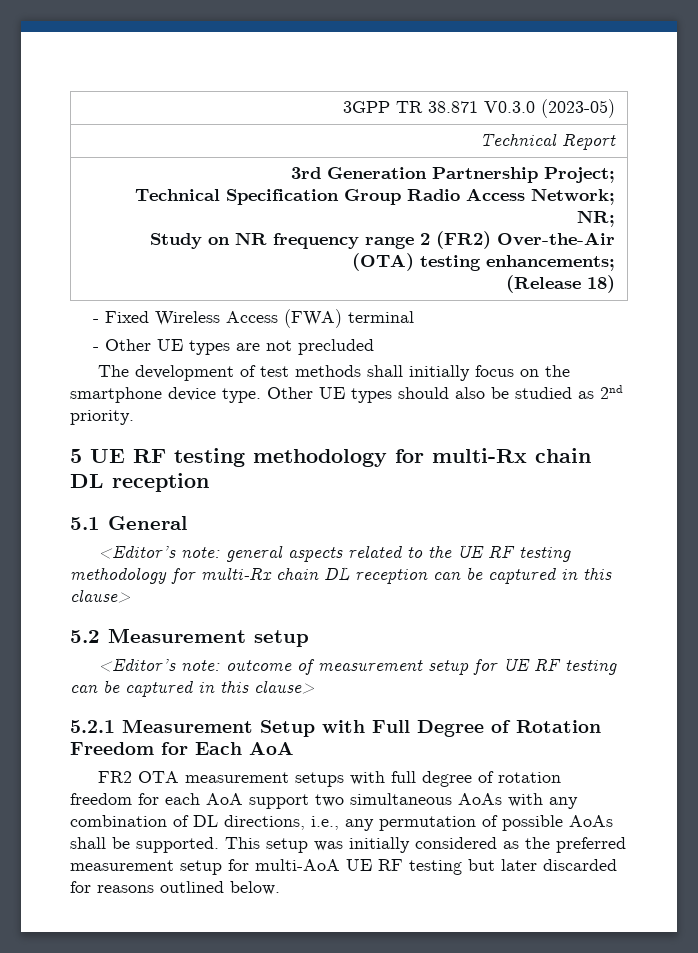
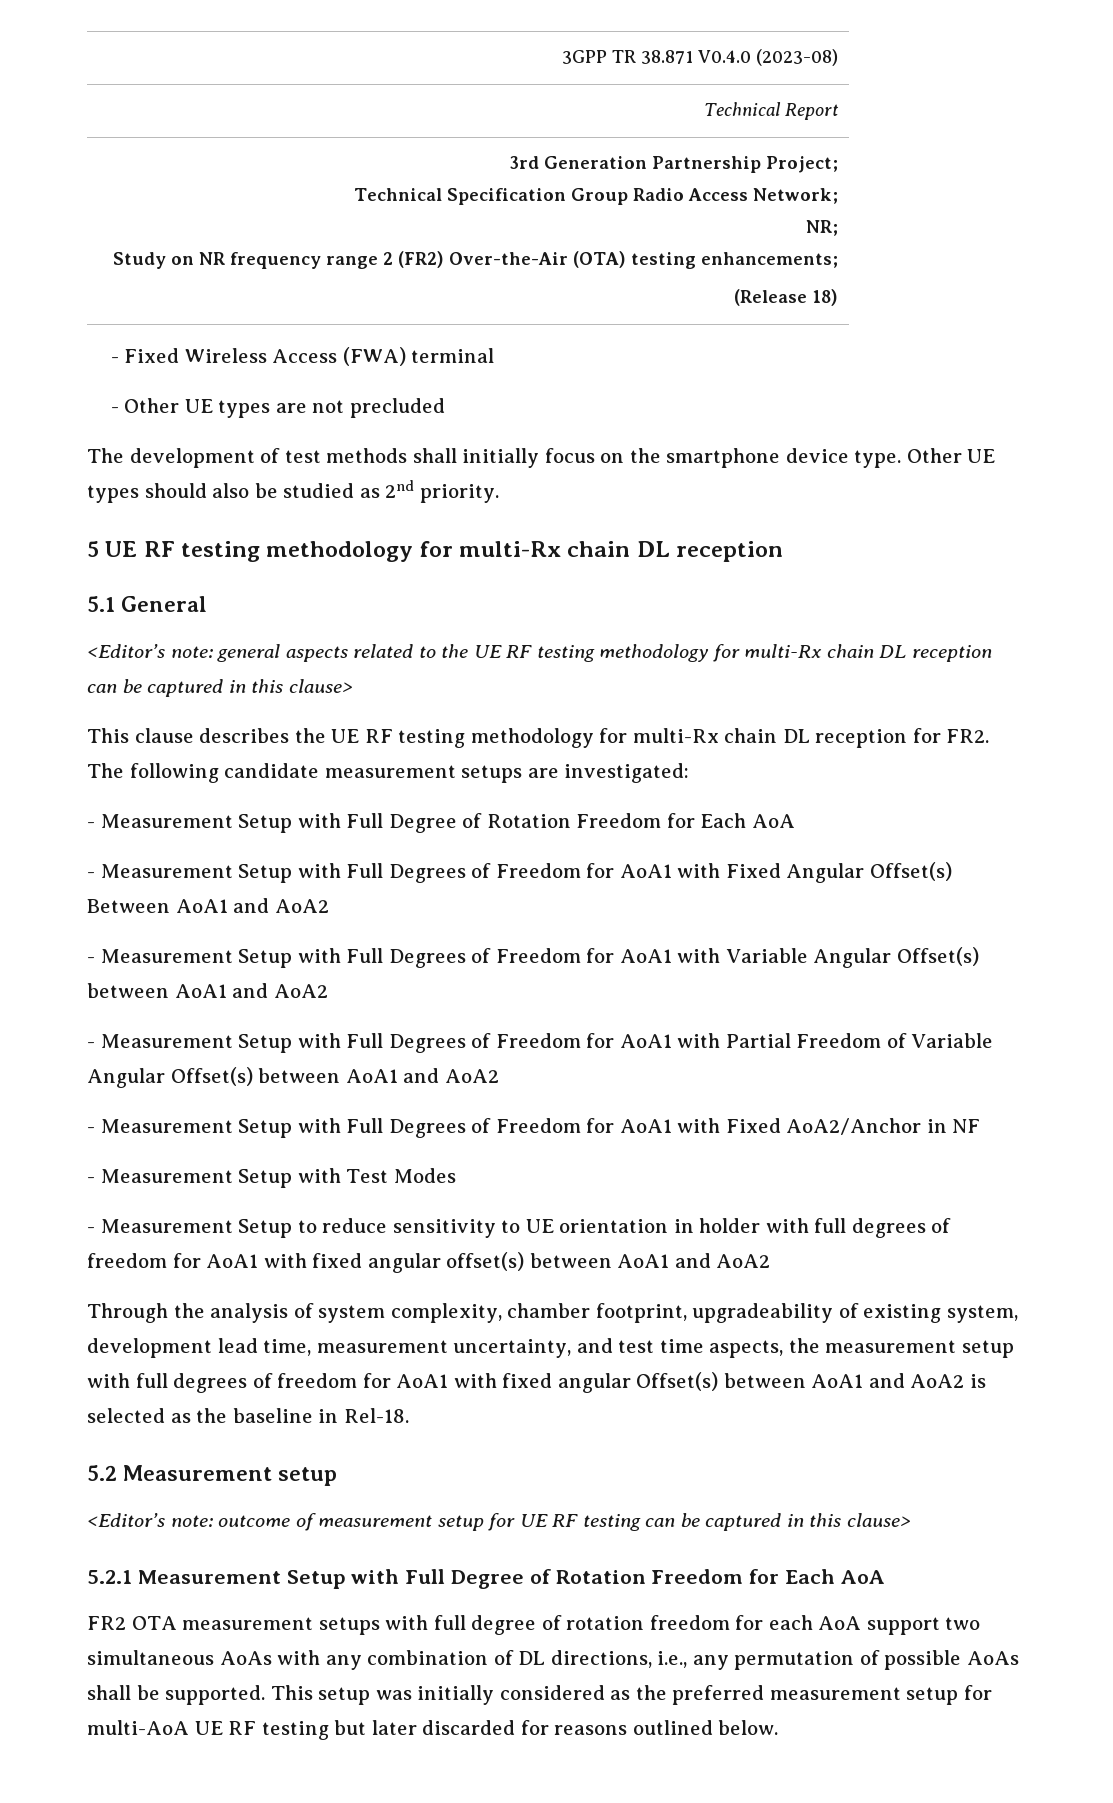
- 3GPP TR 38.871 V0.3.0 (2023-05)
+ 3GPP TR 38.871 V0.4.0 (2023-08)
+ This clause describes the UE RF testing methodology for multi-Rx chain DL reception for FR2. The following candidate measurement setups are investigated:
+ - Measurement Setup with Full Degree of Rotation Freedom for Each AoA
+ - Measurement Setup with Full Degrees of Freedom for AoA1 with Fixed Angular Offset(s) Between AoA1 and AoA2
+ - Measurement Setup with Full Degrees of Freedom for AoA1 with Variable Angular Offset(s) between AoA1 and AoA2
+ - Measurement Setup with Full Degrees of Freedom for AoA1 with Partial Freedom of Variable Angular Offset(s) between AoA1 and AoA2
+ - Measurement Setup with Full Degrees of Freedom for AoA1 with Fixed AoA2/Anchor in NF
+ - Measurement Setup with Test Modes
+ - Measurement Setup to reduce sensitivity to UE orientation in holder with full degrees of freedom for AoA1 with fixed angular offset(s) between AoA1 and AoA2
+ Through the analysis of system complexity, chamber footprint, upgradeability of existing system, development lead time, measurement uncertainty, and test time aspects, the measurement setup with full degrees of freedom for AoA1 with fixed angular Offset(s) between AoA1 and AoA2 is selected as the baseline in Rel-18.

